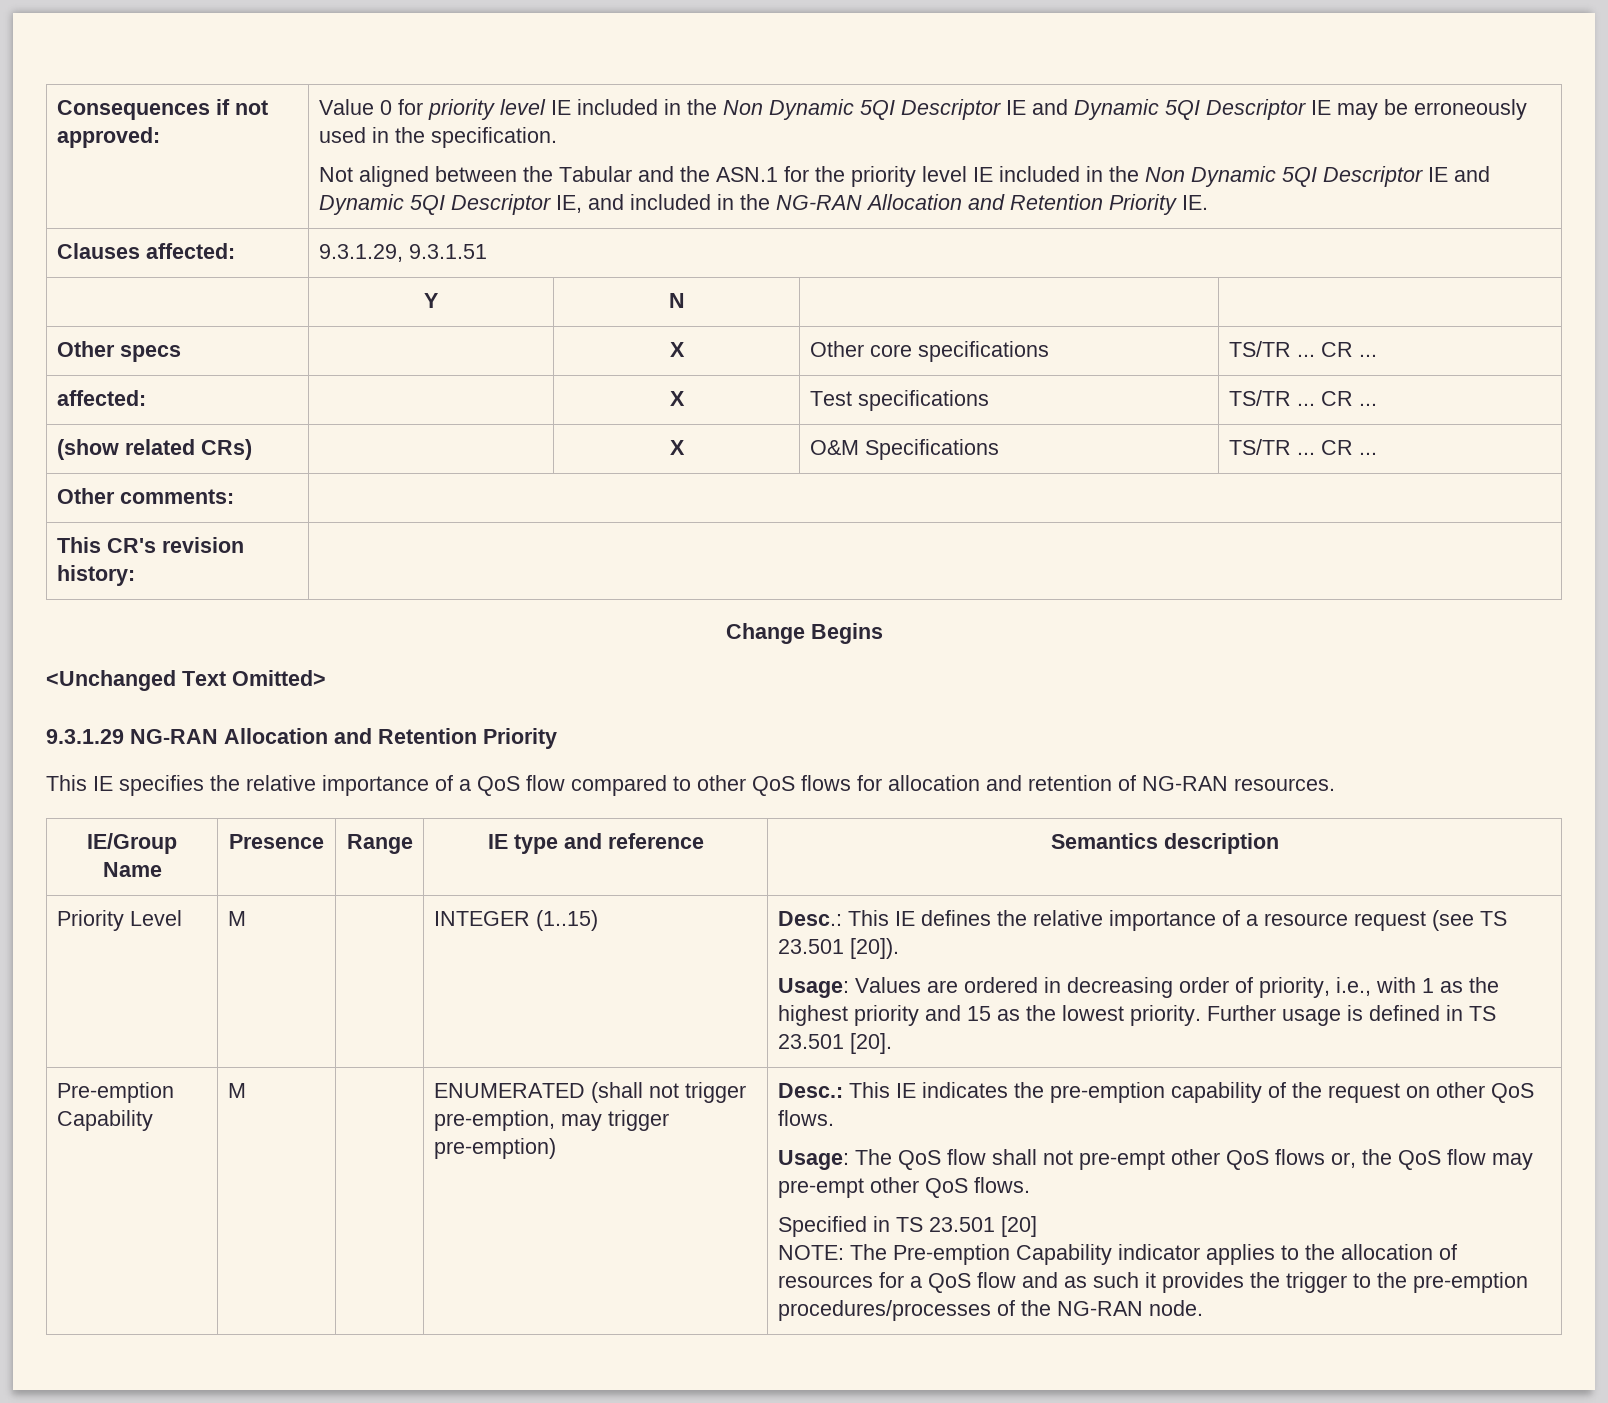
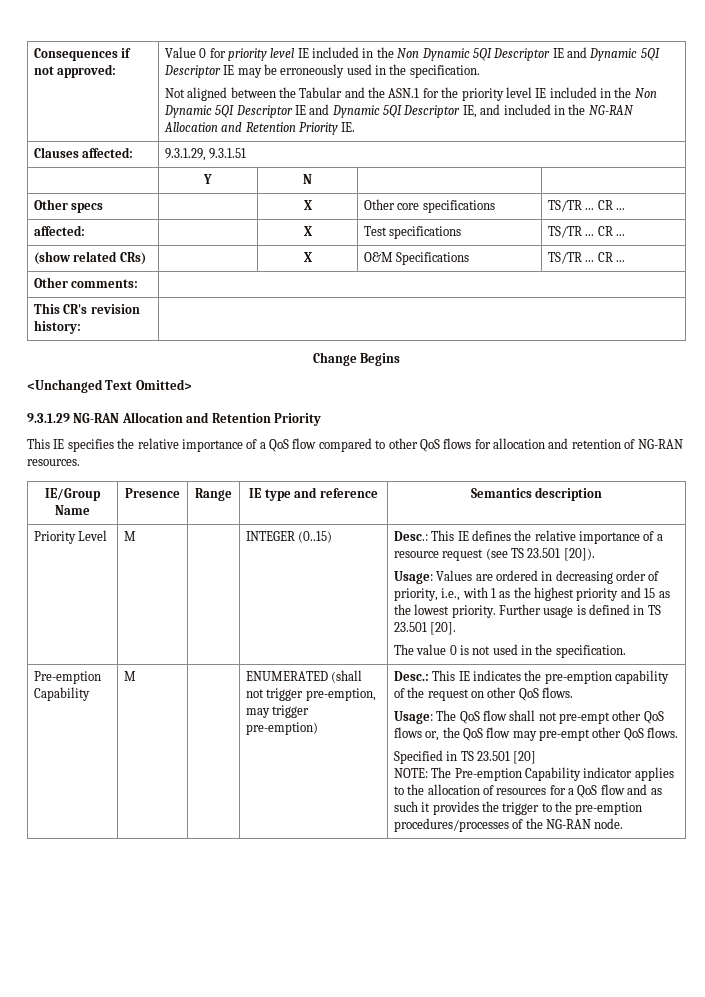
- INTEGER (1..15)
+ INTEGER (0..15)
+ The value 0 is not used in the specification.

